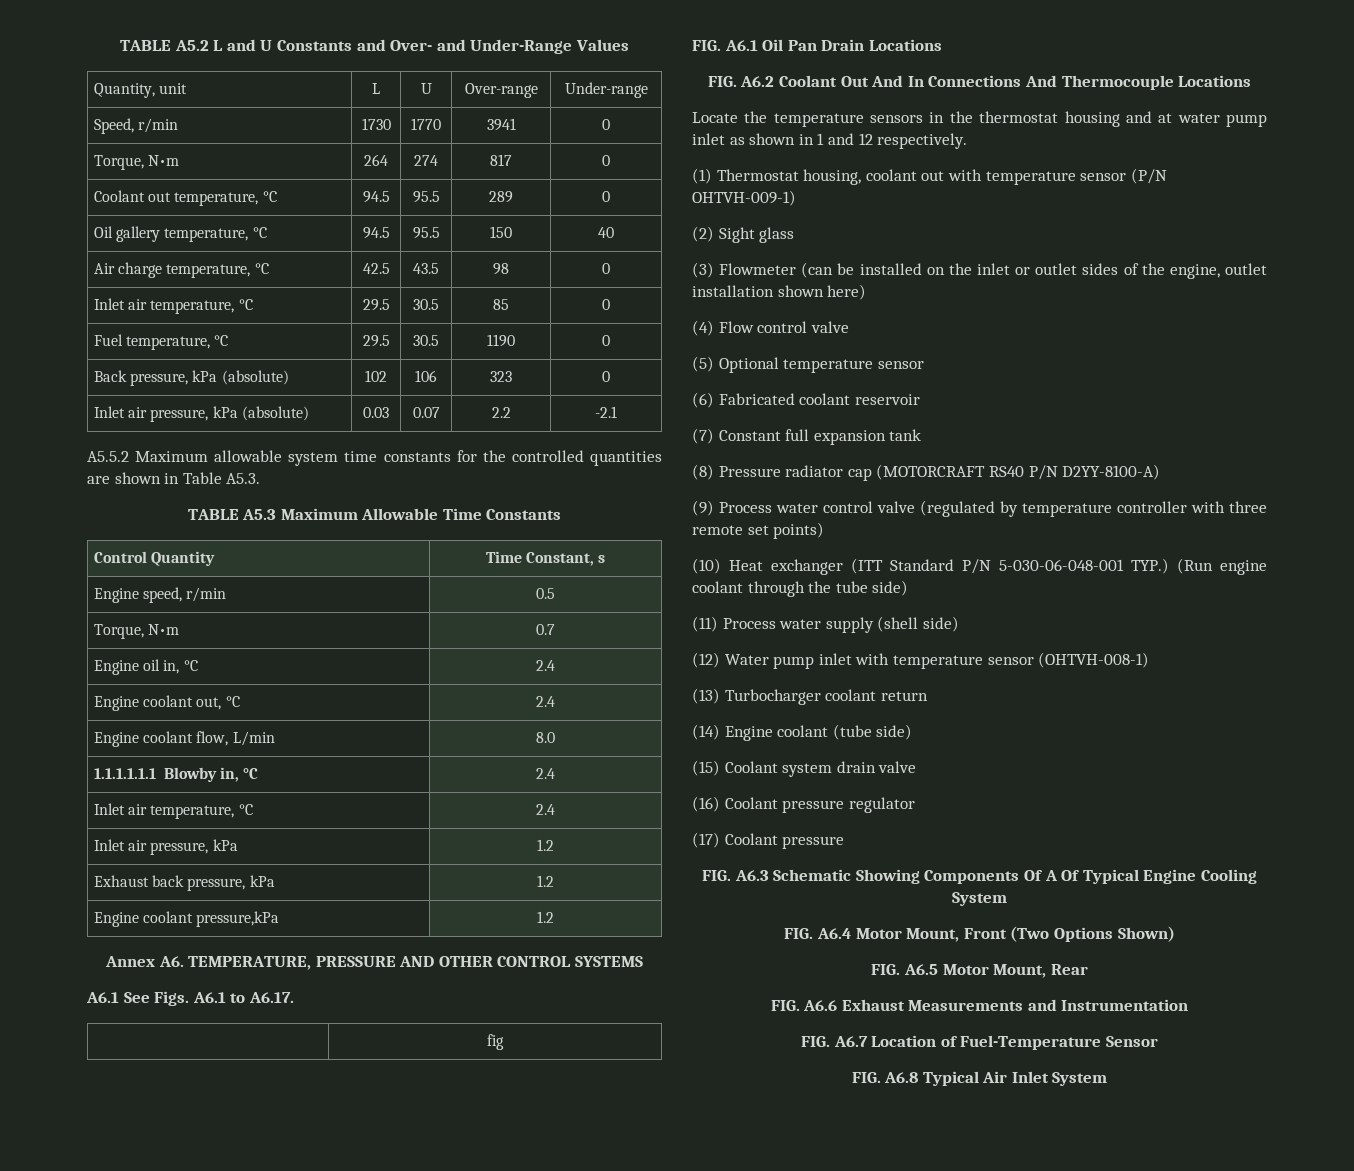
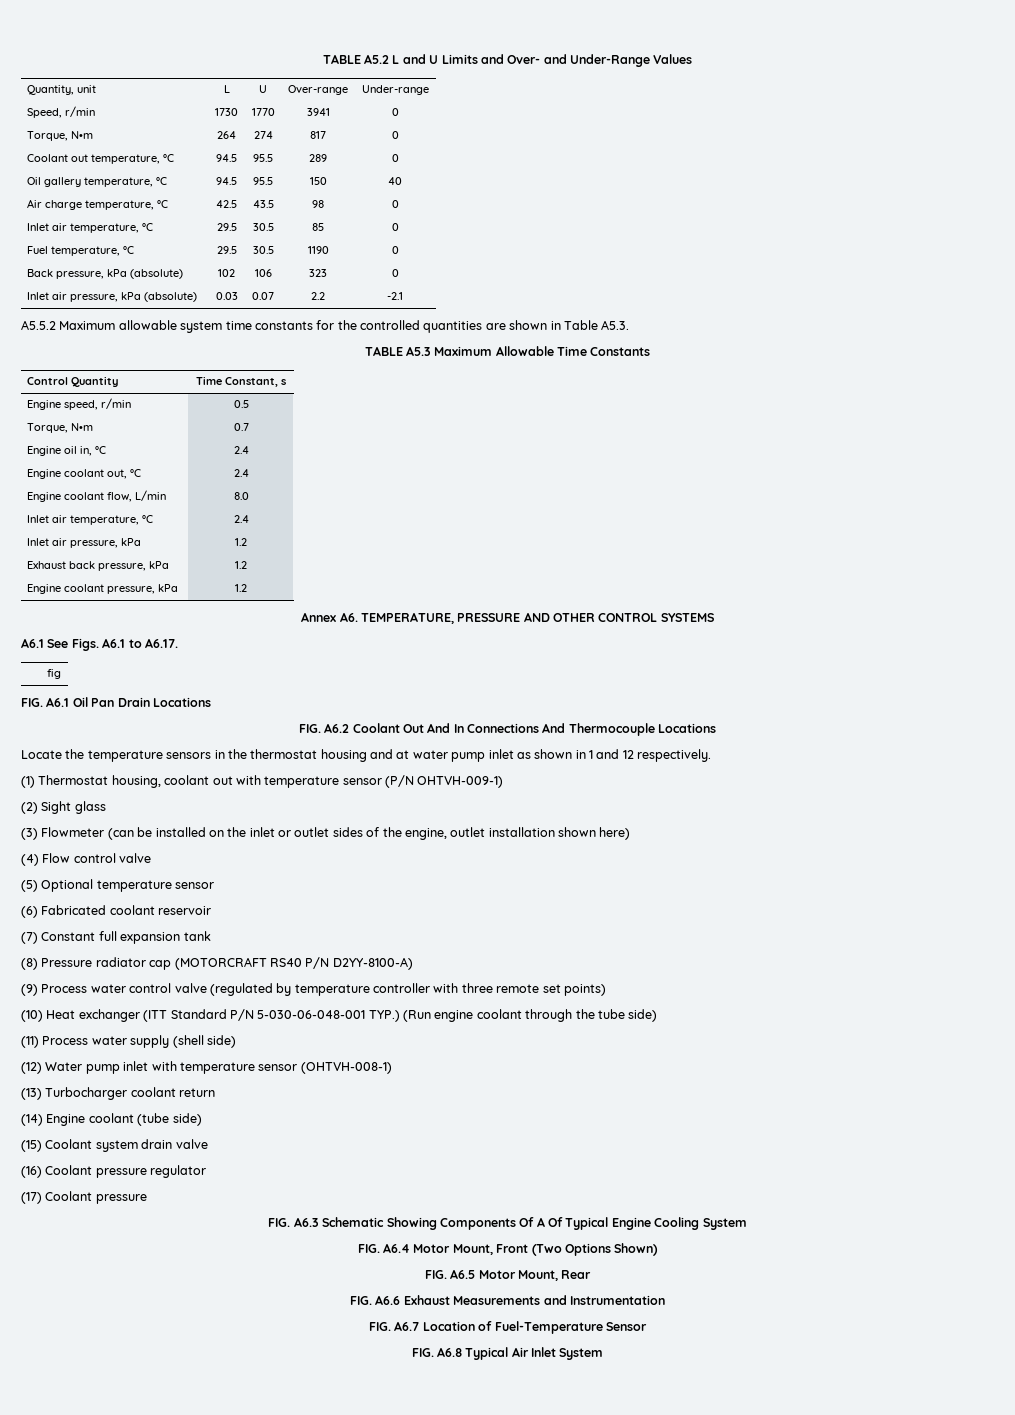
- TABLE A5.2 L and U Constants and Over- and Under-Range Values
+ TABLE A5.2 L and U Limits and Over- and Under-Range Values
- 1.1.1.1.1.1 Blowby in, °C | 2.4
- Engine coolant pressure,kPa | 1.2
+ Engine coolant pressure, kPa | 1.2

